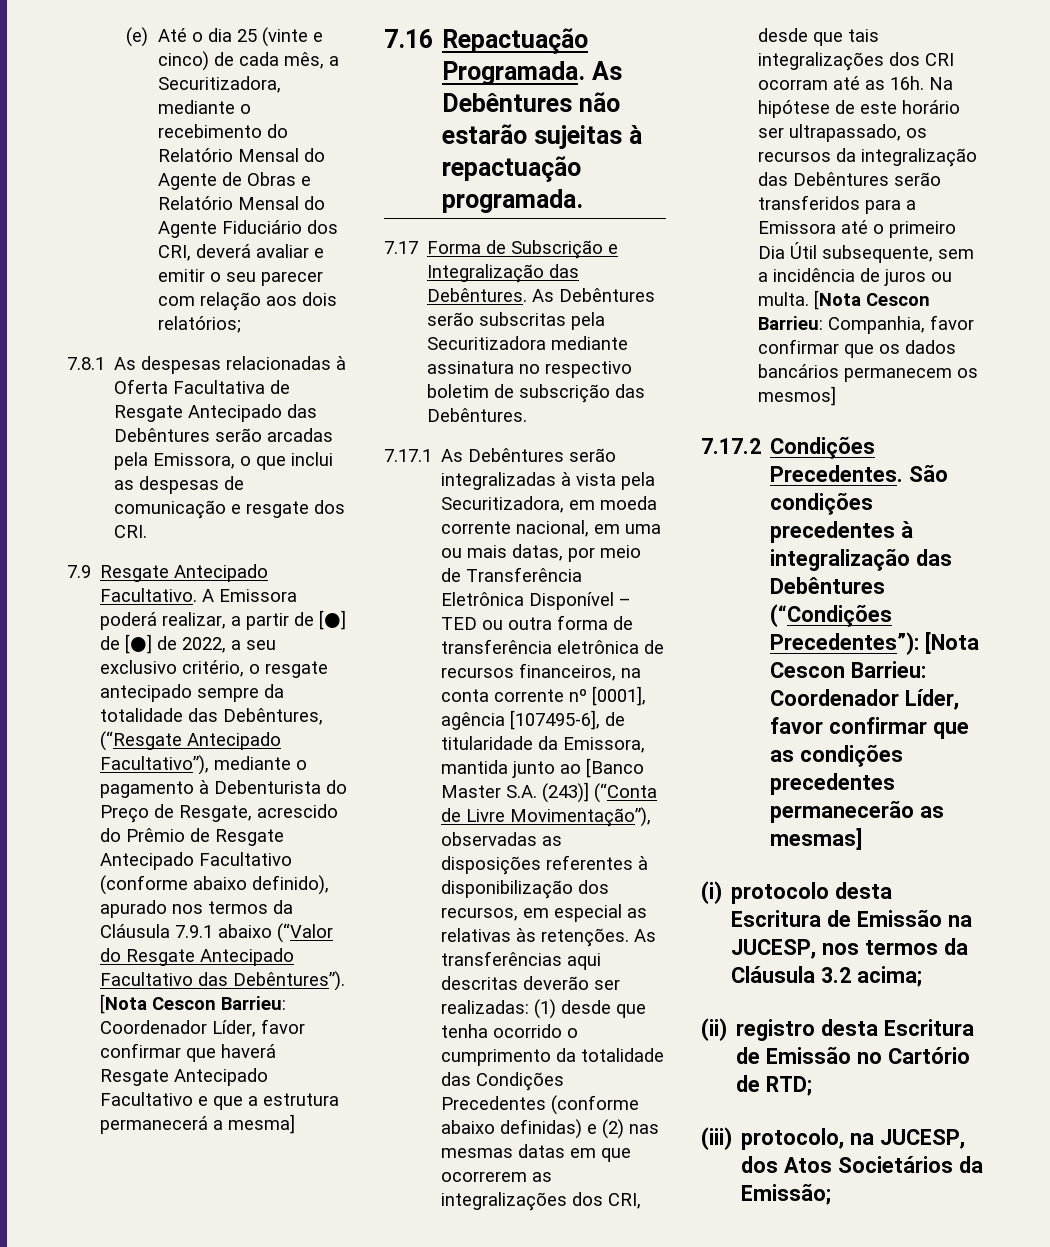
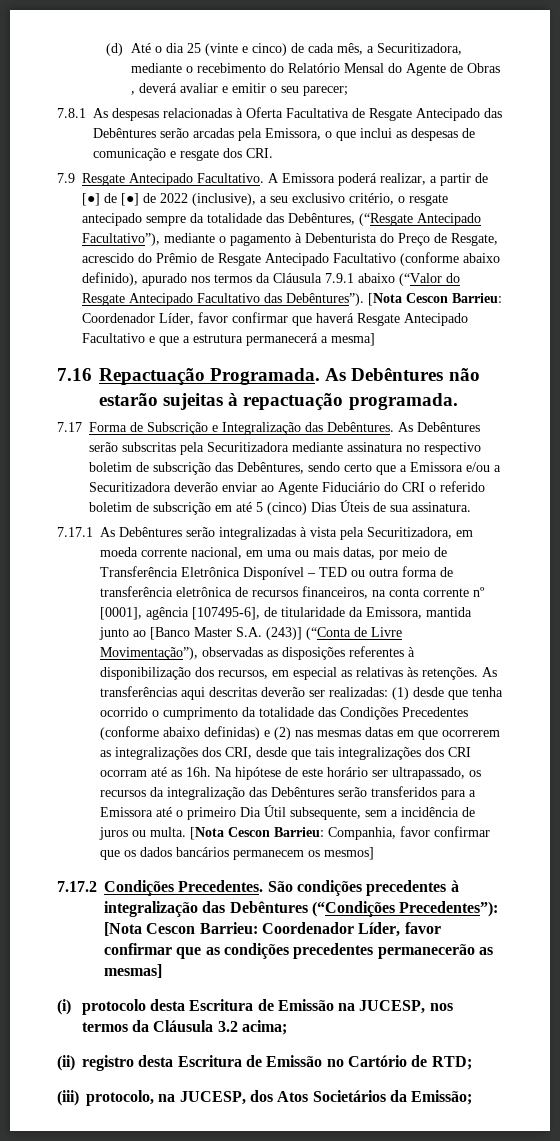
- (e) Até o dia 25 (vinte e cinco) de cada mês, a Securitizadora, mediante o recebimento do Relatório Mensal do Agente de Obras e Relatório Mensal do Agente Fiduciário dos CRI, deverá avaliar e emitir o seu parecer com relação aos dois relatórios;
+ (d) Até o dia 25 (vinte e cinco) de cada mês, a Securitizadora, mediante o recebimento do Relatório Mensal do Agente de Obras , deverá avaliar e emitir o seu parecer;
- A Emissora poderá realizar, a partir de [●] de [●] de 2022, a seu exclusivo critério, o resgate antecipado sempre da totalidade das Debêntures, (“Resgate Antecipado Facultativo”), mediante o pagamento à Debenturista do Preço de Resgate, acrescido do Prêmio de Resgate Antecipado Facultativo (conforme abaixo definido), apurado nos termos da Cláusula 7.9.1 abaixo (“Valor do Resgate Antecipado Facultativo das Debêntures”).
+ A Emissora poderá realizar, a partir de [●] de [●] de 2022 (inclusive), a seu exclusivo critério, o resgate antecipado sempre da totalidade das Debêntures, (“Resgate Antecipado Facultativo”), mediante o pagamento à Debenturista do Preço de Resgate, acrescido do Prêmio de Resgate Antecipado Facultativo (conforme abaixo definido), apurado nos termos da Cláusula 7.9.1 abaixo (“Valor do Resgate Antecipado Facultativo das Debêntures”).
- As Debêntures serão subscritas pela Securitizadora mediante assinatura no respectivo boletim de subscrição das Debêntures.
+ As Debêntures serão subscritas pela Securitizadora mediante assinatura no respectivo boletim de subscrição das Debêntures, sendo certo que a Emissora e/ou a Securitizadora deverão enviar ao Agente Fiduciário do CRI o referido boletim de subscrição em até 5 (cinco) Dias Úteis de sua assinatura.

